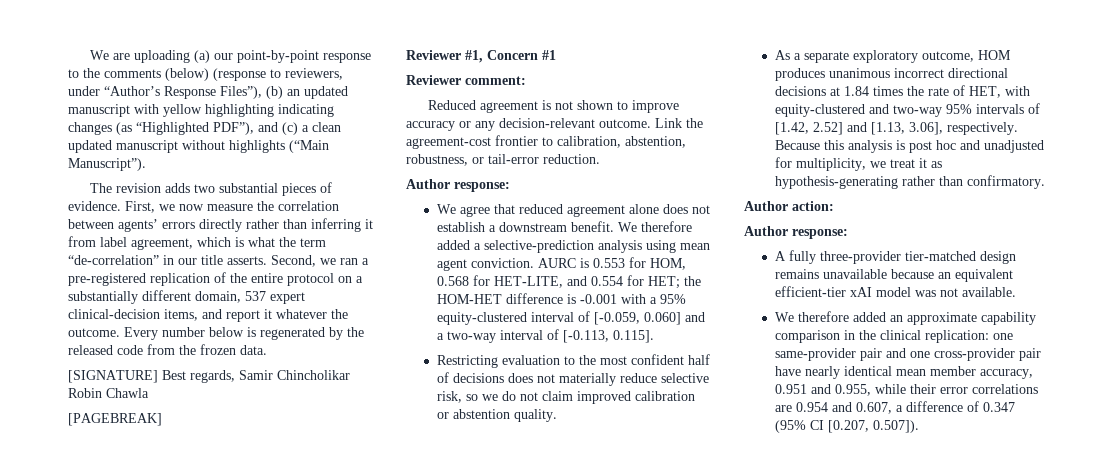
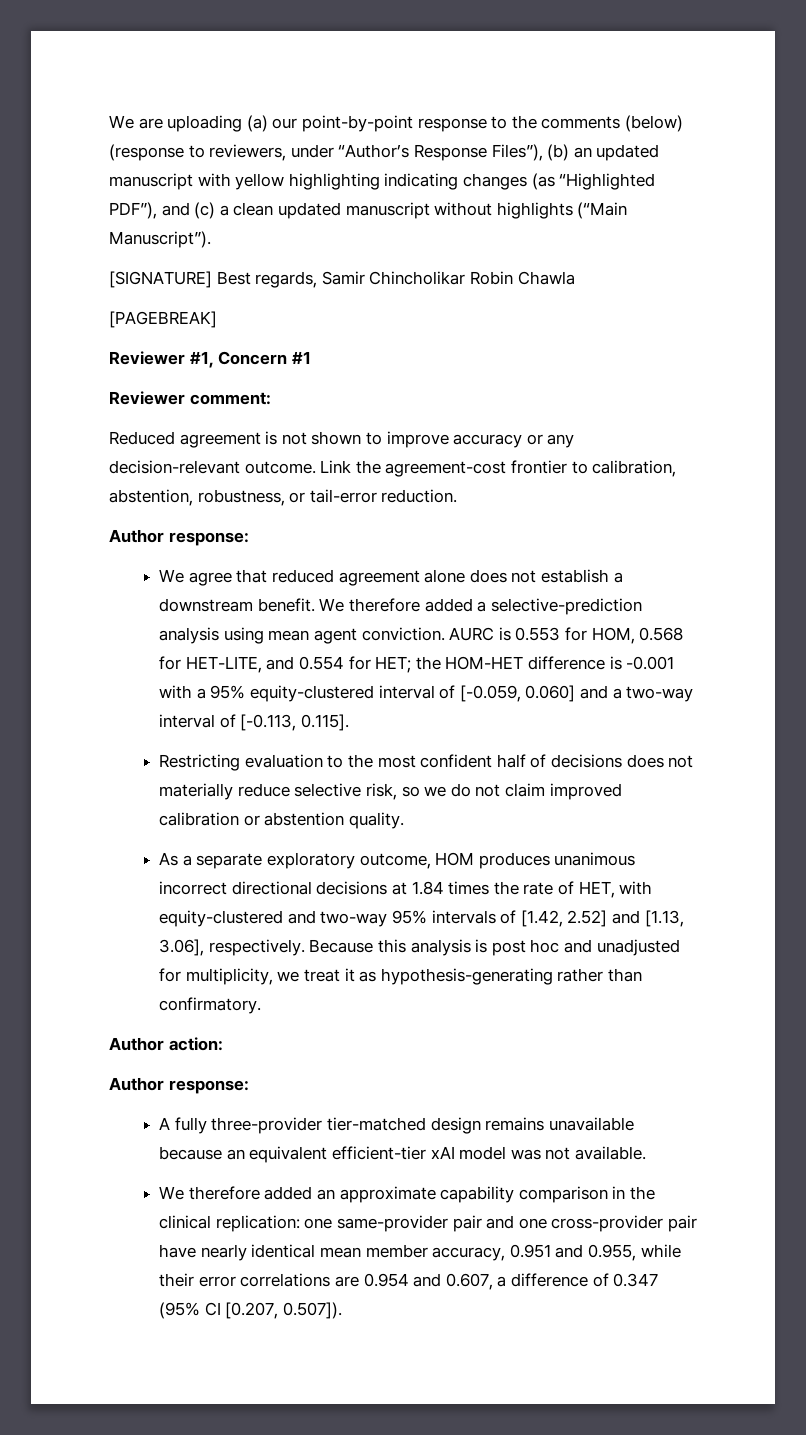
- The revision adds two substantial pieces of evidence. First, we now measure the correlation between agents’ errors directly rather than inferring it from label agreement, which is what the term “de-correlation” in our title asserts. Second, we ran a pre-registered replication of the entire protocol on a substantially different domain, 537 expert clinical-decision items, and report it whatever the outcome. Every number below is regenerated by the released code from the frozen data.

